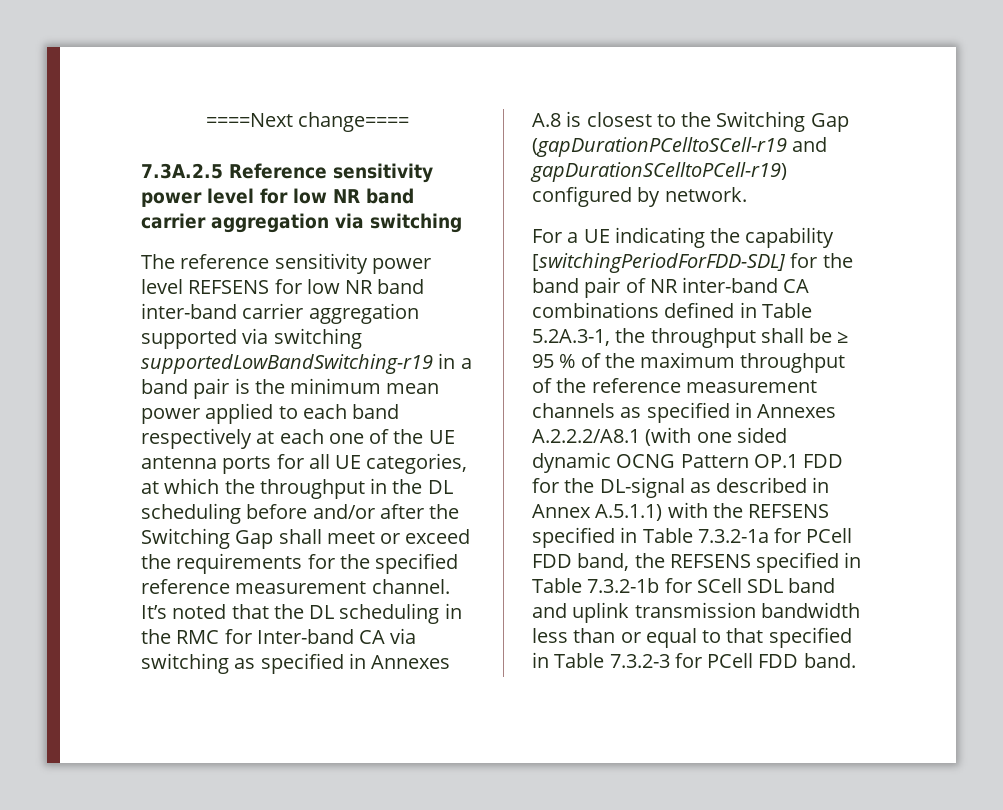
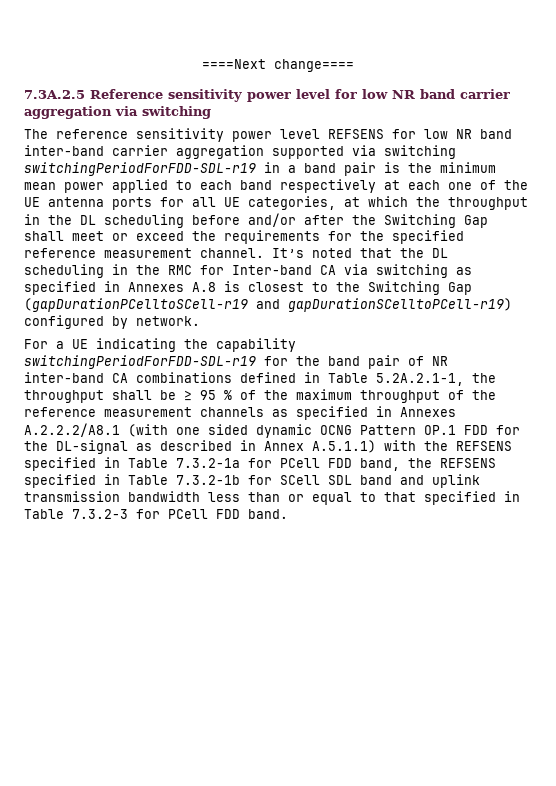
- The reference sensitivity power level REFSENS for low NR band inter-band carrier aggregation supported via switching supportedLowBandSwitching-r19 in a band pair is the minimum mean power applied to each band respectively at each one of the UE antenna ports for all UE categories, at which the throughput in the DL scheduling before and/or after the Switching Gap shall meet or exceed the requirements for the specified reference measurement channel.
+ The reference sensitivity power level REFSENS for low NR band inter-band carrier aggregation supported via switching switchingPeriodForFDD-SDL-r19 in a band pair is the minimum mean power applied to each band respectively at each one of the UE antenna ports for all UE categories, at which the throughput in the DL scheduling before and/or after the Switching Gap shall meet or exceed the requirements for the specified reference measurement channel.
- For a UE indicating the capability [switchingPeriodForFDD-SDL] for the band pair of NR inter-band CA combinations defined in Table 5.2A.3-1, the throughput shall be ≥ 95 % of the maximum throughput of the reference measurement channels as specified in Annexes A.2.2.2/A8.1 (with one sided dynamic OCNG Pattern OP.1 FDD for the DL-signal as described in Annex A.5.1.1) with the REFSENS specified in Table 7.3.2-1a for PCell FDD band, the REFSENS specified in Table 7.3.2-1b for SCell SDL band and uplink transmission bandwidth less than or equal to that specified in Table 7.3.2-3 for PCell FDD band.
+ For a UE indicating the capability switchingPeriodForFDD-SDL-r19 for the band pair of NR inter-band CA combinations defined in Table 5.2A.2.1-1, the throughput shall be ≥ 95 % of the maximum throughput of the reference measurement channels as specified in Annexes A.2.2.2/A8.1 (with one sided dynamic OCNG Pattern OP.1 FDD for the DL-signal as described in Annex A.5.1.1) with the REFSENS specified in Table 7.3.2-1a for PCell FDD band, the REFSENS specified in Table 7.3.2-1b for SCell SDL band and uplink transmission bandwidth less than or equal to that specified in Table 7.3.2-3 for PCell FDD band.

